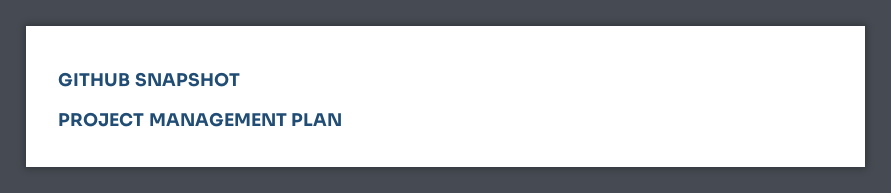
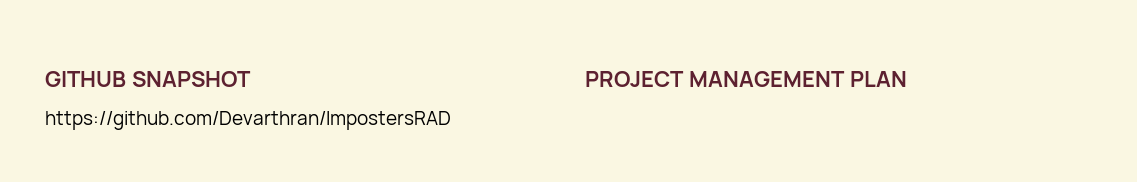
+ https://github.com/Devarthran/ImpostersRAD

